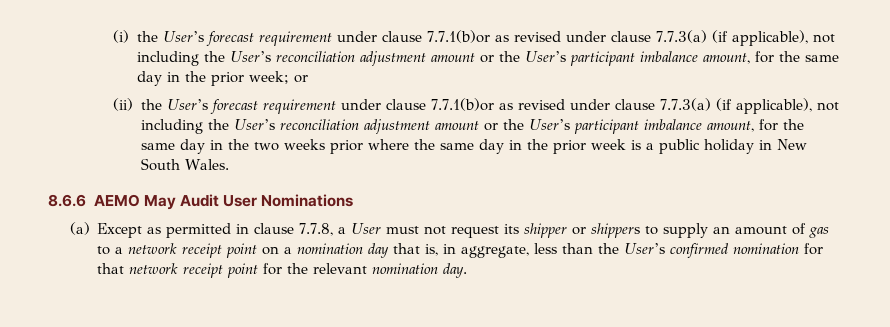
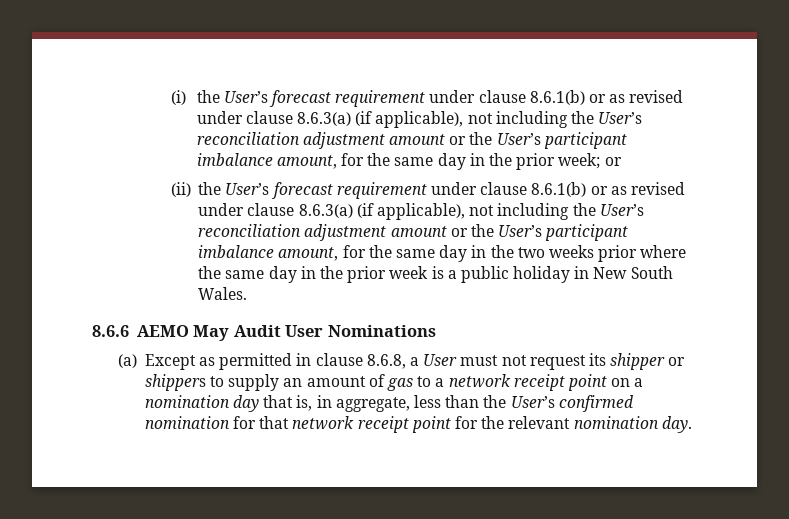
- (i) the User’s forecast requirement under clause 7.7.1(b)or as revised under clause 7.7.3(a) (if applicable), not including the User’s reconciliation adjustment amount or the User’s participant imbalance amount, for the same day in the prior week; or
+ (i) the User’s forecast requirement under clause 8.6.1(b) or as revised under clause 8.6.3(a) (if applicable), not including the User’s reconciliation adjustment amount or the User’s participant imbalance amount, for the same day in the prior week; or
- (ii) the User’s forecast requirement under clause 7.7.1(b)or as revised under clause 7.7.3(a) (if applicable), not including the User’s reconciliation adjustment amount or the User’s participant imbalance amount, for the same day in the two weeks prior where the same day in the prior week is a public holiday in New South Wales.
+ (ii) the User’s forecast requirement under clause 8.6.1(b) or as revised under clause 8.6.3(a) (if applicable), not including the User’s reconciliation adjustment amount or the User’s participant imbalance amount, for the same day in the two weeks prior where the same day in the prior week is a public holiday in New South Wales.
- (a) Except as permitted in clause 7.7.8, a User must not request its shipper or shippers to supply an amount of gas to a network receipt point on a nomination day that is, in aggregate, less than the User’s confirmed nomination for that network receipt point for the relevant nomination day.
+ (a) Except as permitted in clause 8.6.8, a User must not request its shipper or shippers to supply an amount of gas to a network receipt point on a nomination day that is, in aggregate, less than the User’s confirmed nomination for that network receipt point for the relevant nomination day.

